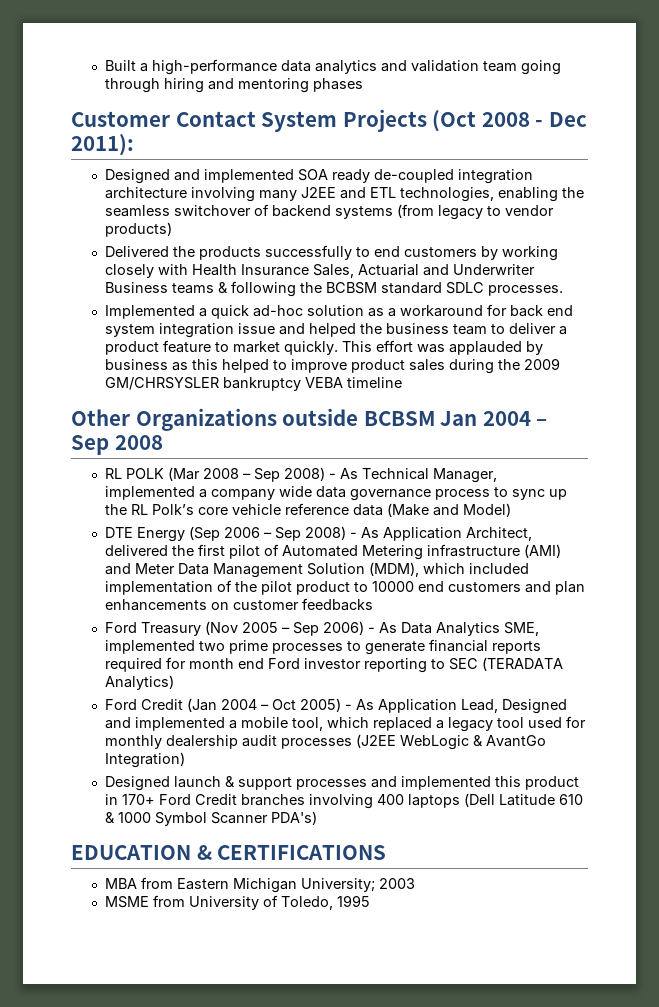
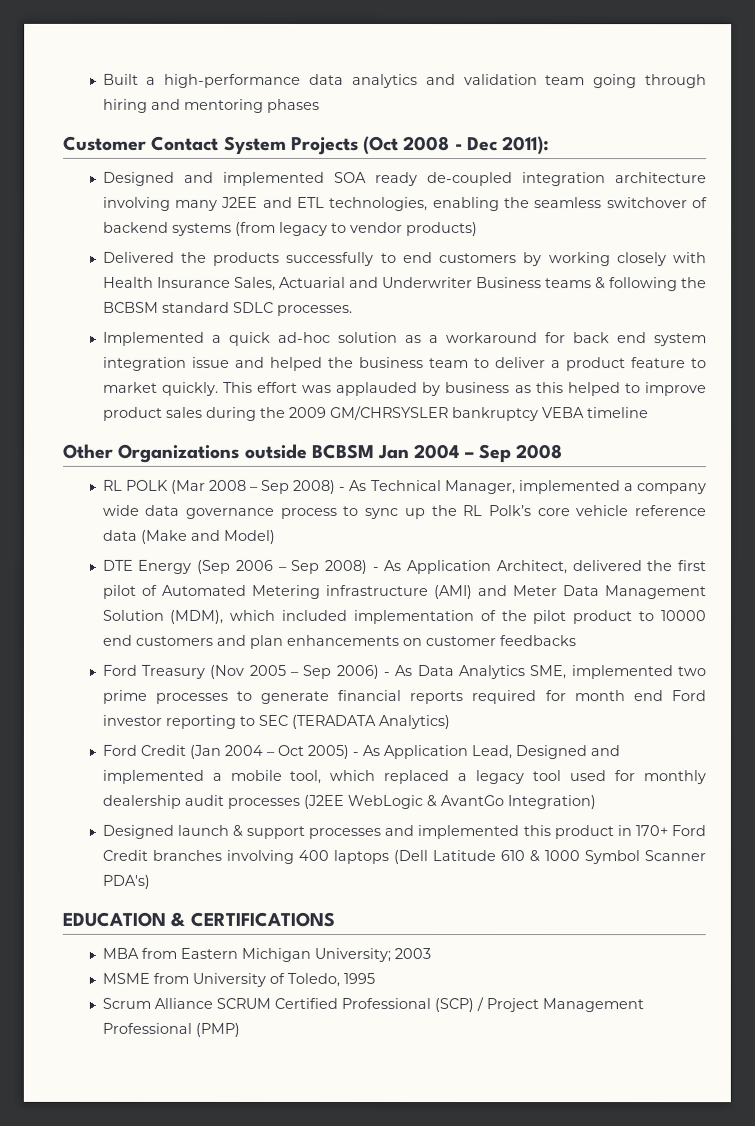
+ Scrum Alliance SCRUM Certified Professional (SCP) / Project Management Professional (PMP)

